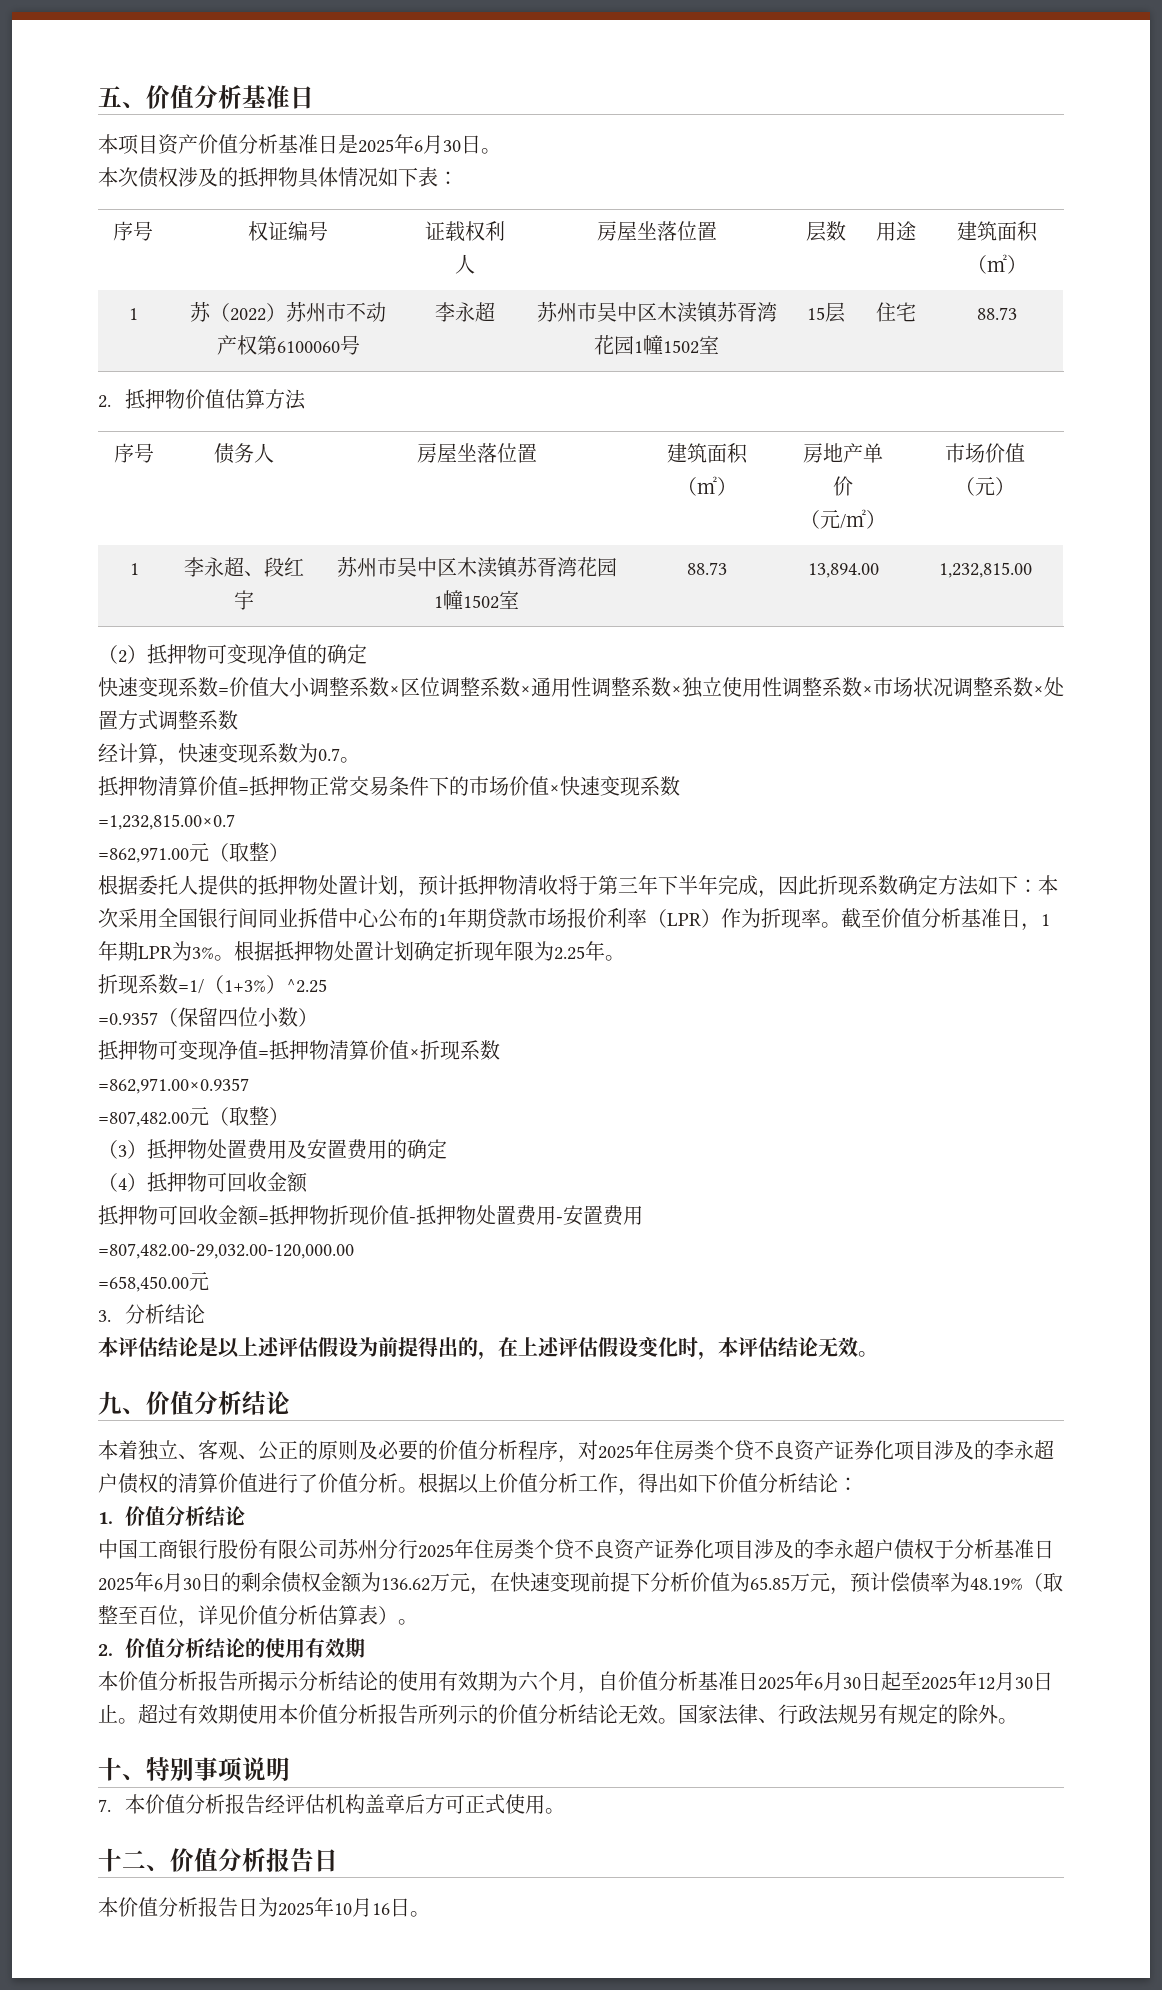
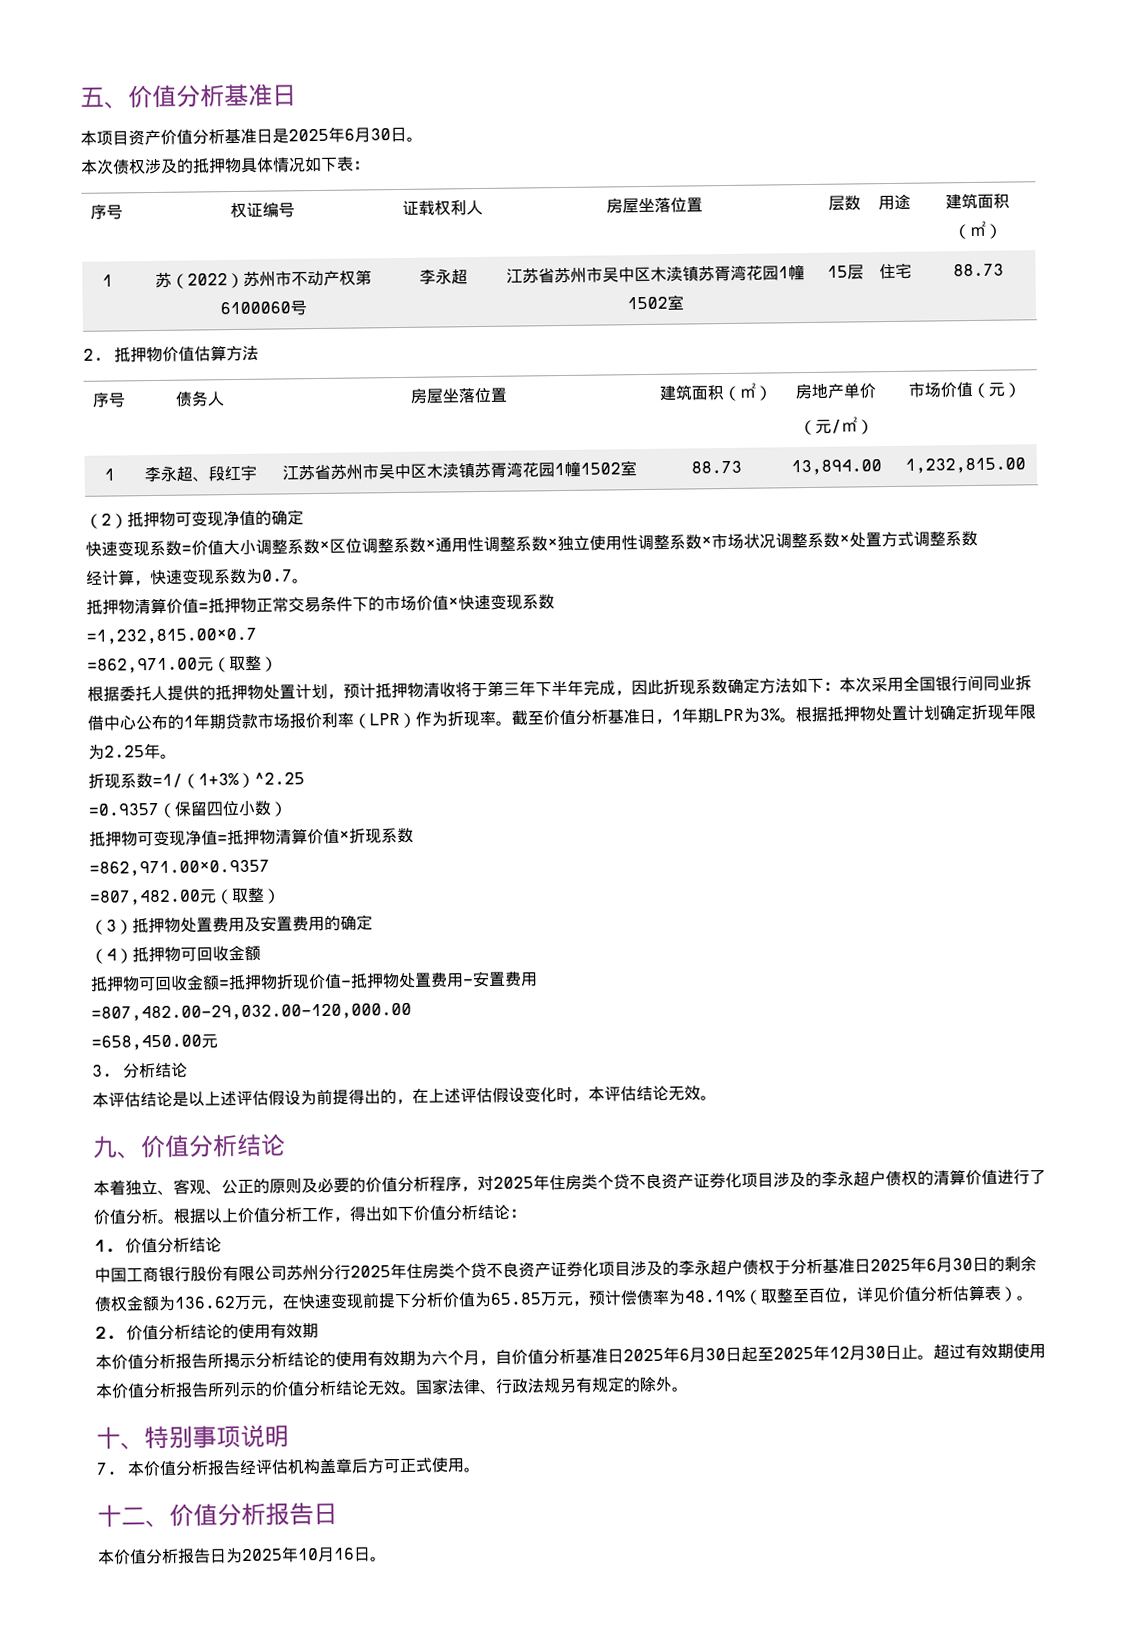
- 1 | 苏（2022）苏州市不动产权第6100060号 | 李永超 | 苏州市吴中区木渎镇苏胥湾花园1幢1502室 | 15层 | 住宅 | 88.73
+ 1 | 苏（2022）苏州市不动产权第6100060号 | 李永超 | 江苏省苏州市吴中区木渎镇苏胥湾花园1幢1502室 | 15层 | 住宅 | 88.73
- 1 | 李永超、段红宇 | 苏州市吴中区木渎镇苏胥湾花园1幢1502室 | 88.73 | 13,894.00 | 1,232,815.00
+ 1 | 李永超、段红宇 | 江苏省苏州市吴中区木渎镇苏胥湾花园1幢1502室 | 88.73 | 13,894.00 | 1,232,815.00

